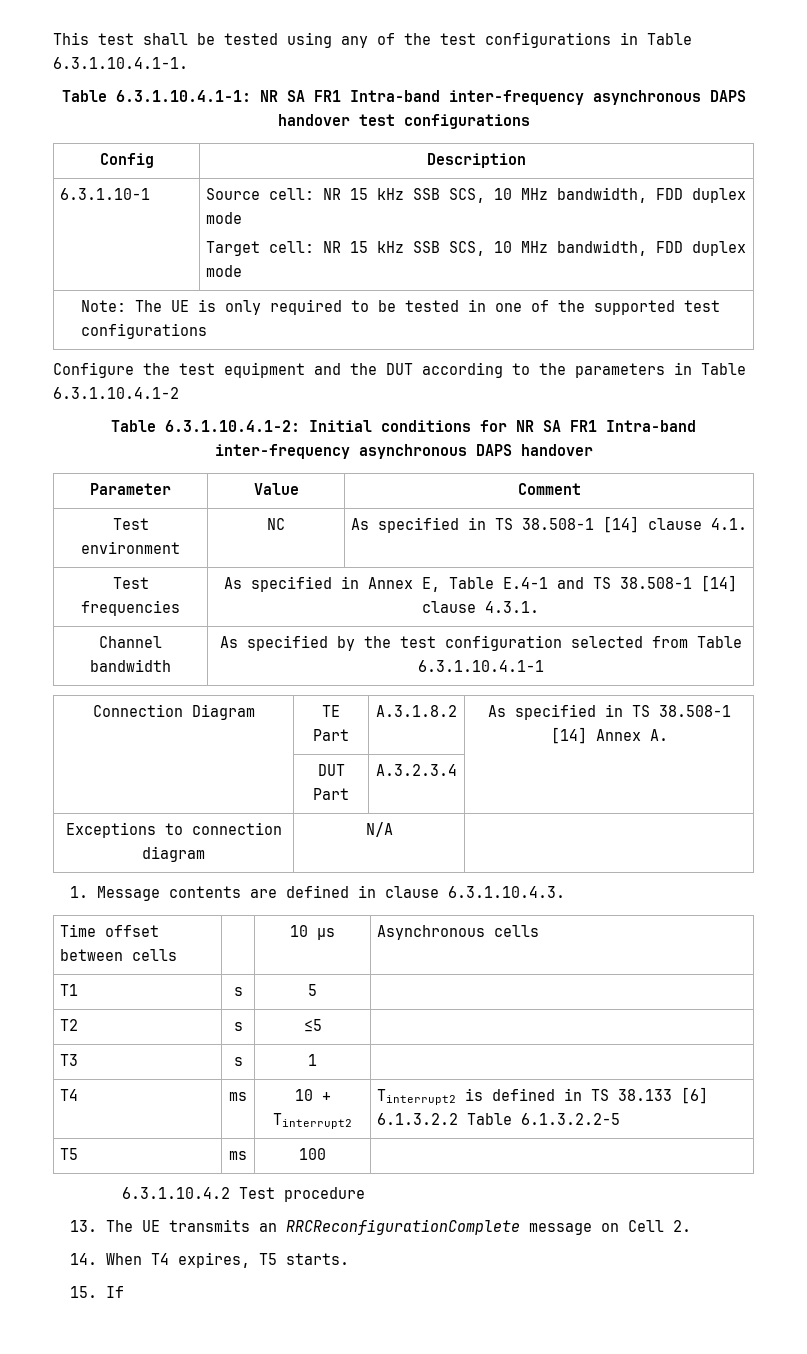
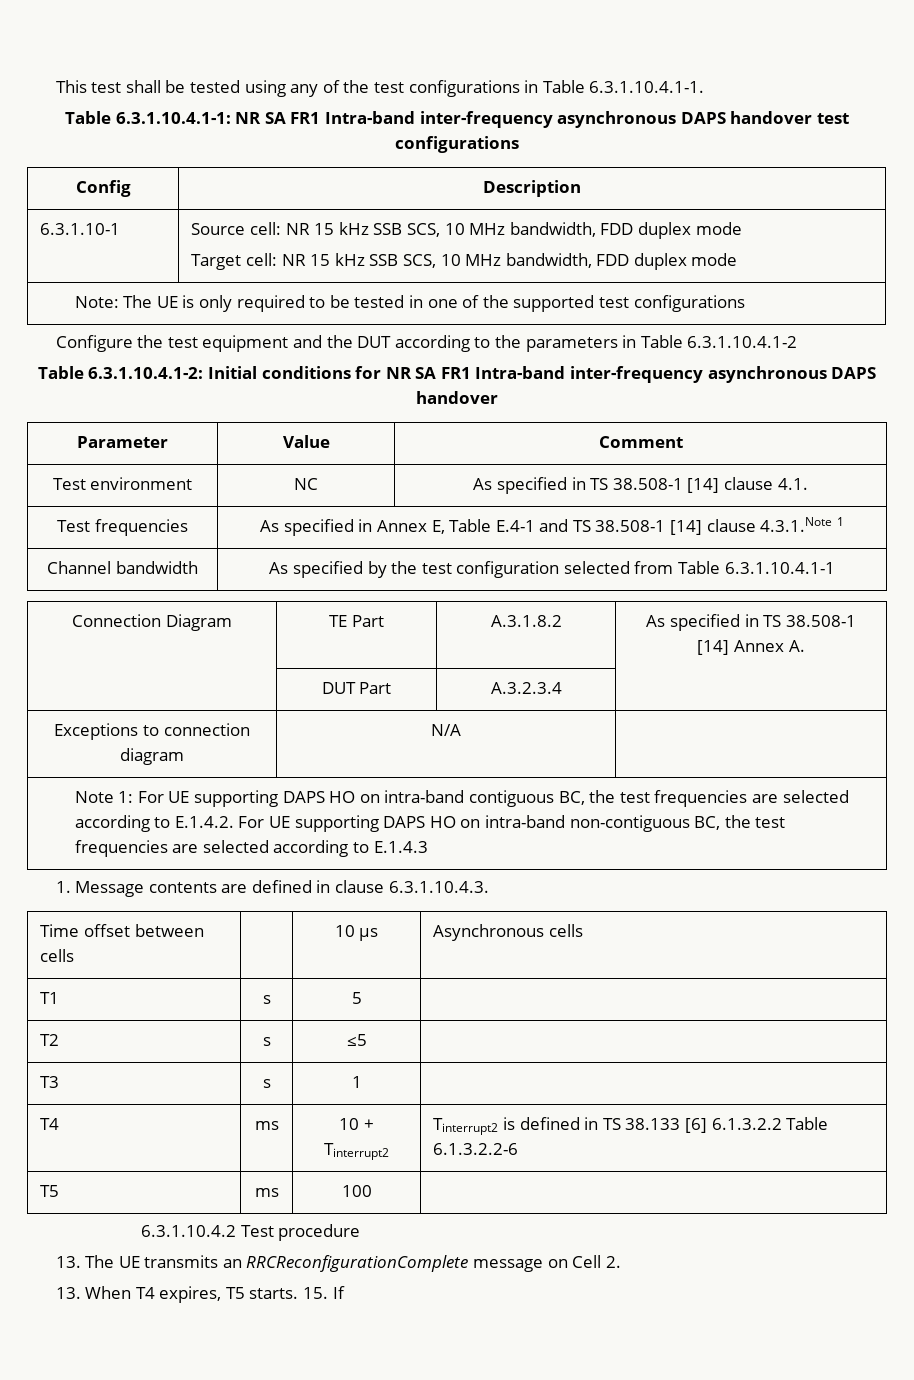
- Test frequencies | As specified in Annex E, Table E.4-1 and TS 38.508-1 [14] clause 4.3.1.
+ Test frequencies | As specified in Annex E, Table E.4-1 and TS 38.508-1 [14] clause 4.3.1.Note 1
+ Note 1: For UE supporting DAPS HO on intra-band contiguous BC, the test frequencies are selected according to E.1.4.2. For UE supporting DAPS HO on intra-band non-contiguous BC, the test frequencies are selected according to E.1.4.3
- T4 | ms | 10 + Tinterrupt2 | Tinterrupt2 is defined in TS 38.133 [6] 6.1.3.2.2 Table 6.1.3.2.2-5
+ T4 | ms | 10 + Tinterrupt2 | Tinterrupt2 is defined in TS 38.133 [6] 6.1.3.2.2 Table 6.1.3.2.2-6
- 14. When T4 expires, T5 starts.
- 15. If
+ 13. When T4 expires, T5 starts. 15. If

